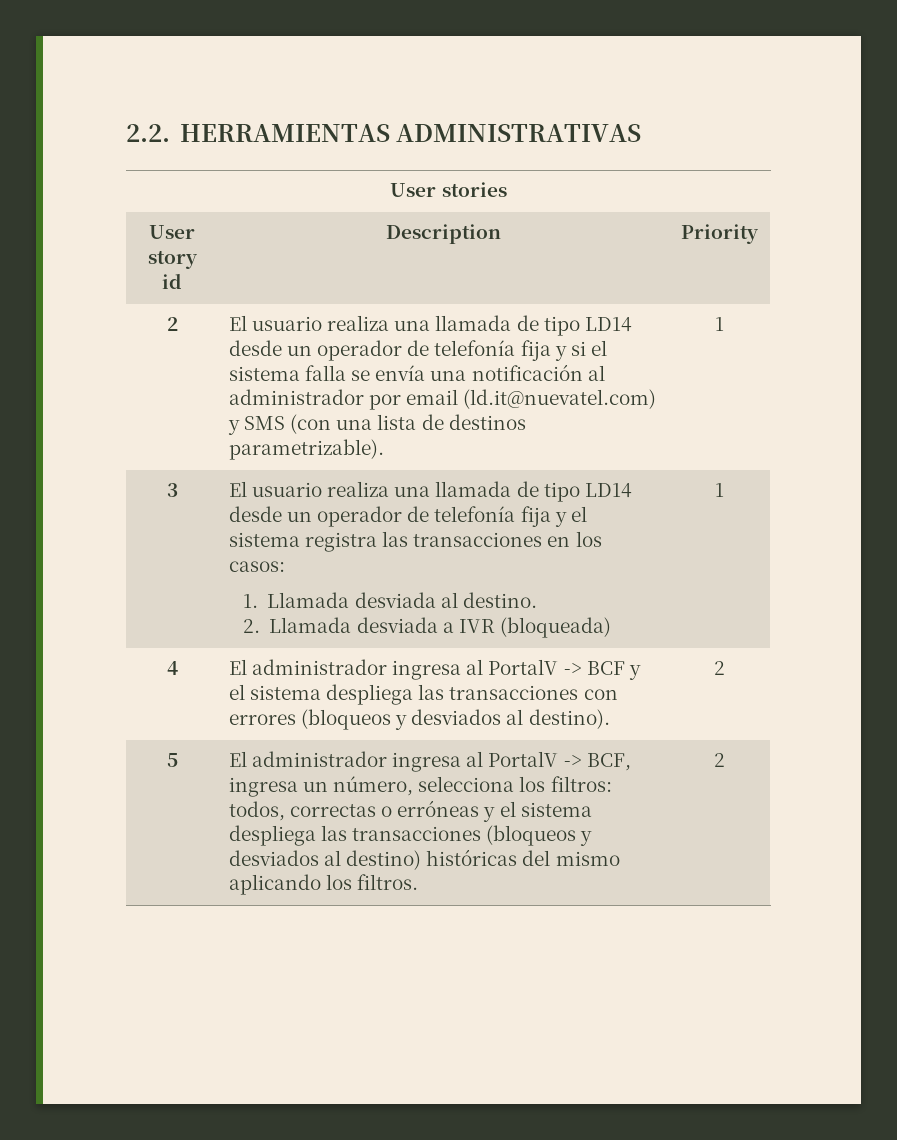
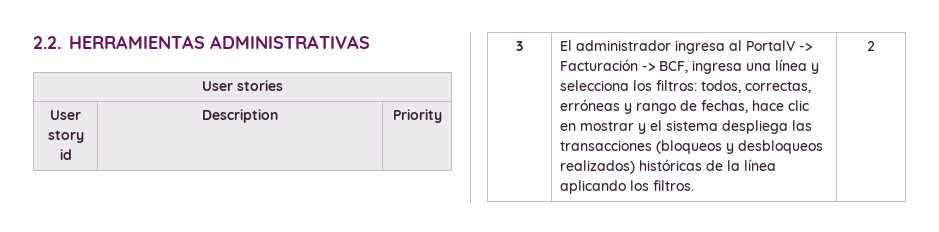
- 2 | El usuario realiza una llamada de tipo LD14 desde un operador de telefonía fija y si el sistema falla se envía una notificación al administrador por email (ld.it@nuevatel.com) y SMS (con una lista de destinos parametrizable). | 1
- 3 | El usuario realiza una llamada de tipo LD14 desde un operador de telefonía fija y el sistema registra las transacciones en los casos:
- 1. Llamada desviada al destino.
- 2. Llamada desviada a IVR (bloqueada) | 1
- 4 | El administrador ingresa al PortalV -> BCF y el sistema despliega las transacciones con errores (bloqueos y desviados al destino). | 2
- 5 | El administrador ingresa al PortalV -> BCF, ingresa un número, selecciona los filtros: todos, correctas o erróneas y el sistema despliega las transacciones (bloqueos y desviados al destino) históricas del mismo aplicando los filtros. | 2
+ 3 | El administrador ingresa al PortalV -> Facturación -> BCF, ingresa una línea y selecciona los filtros: todos, correctas, erróneas y rango de fechas, hace clic en mostrar y el sistema despliega las transacciones (bloqueos y desbloqueos realizados) históricas de la línea aplicando los filtros. | 2

